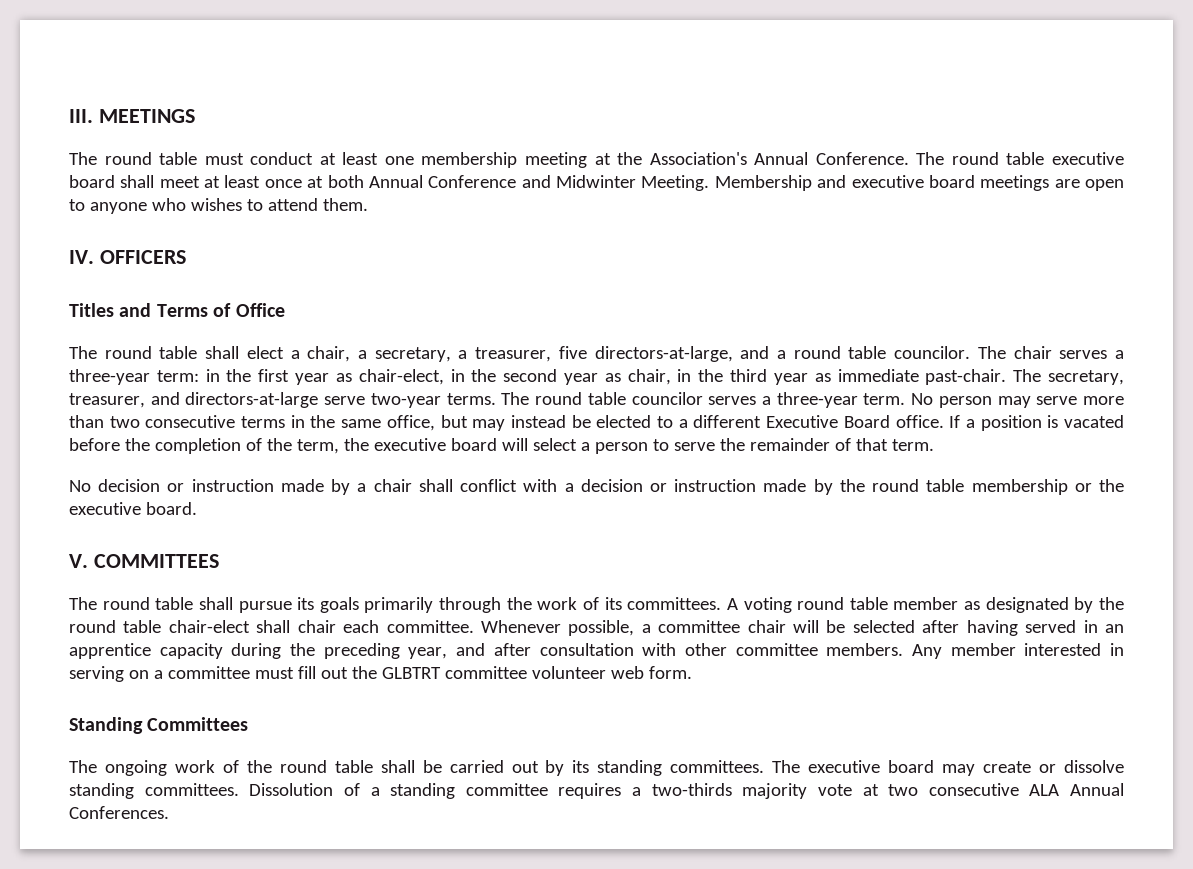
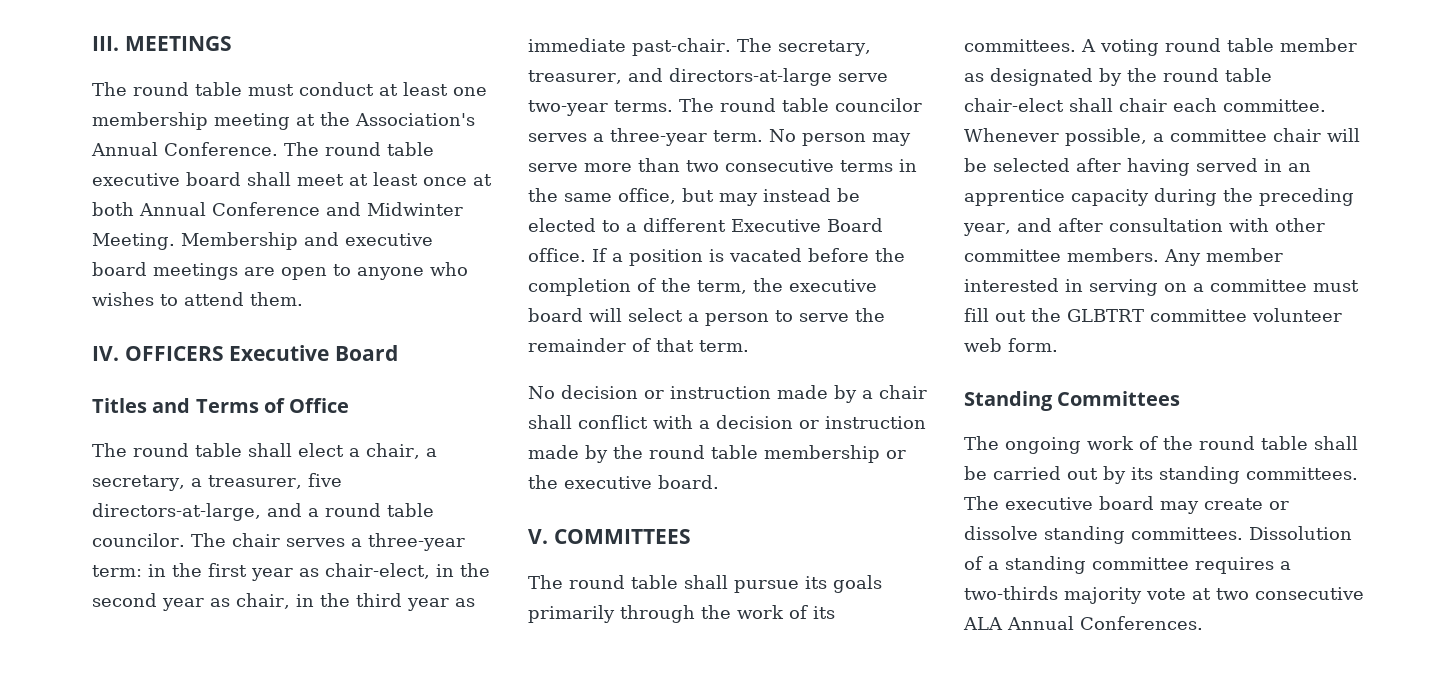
- IV. OFFICERS
+ IV. OFFICERS Executive Board

